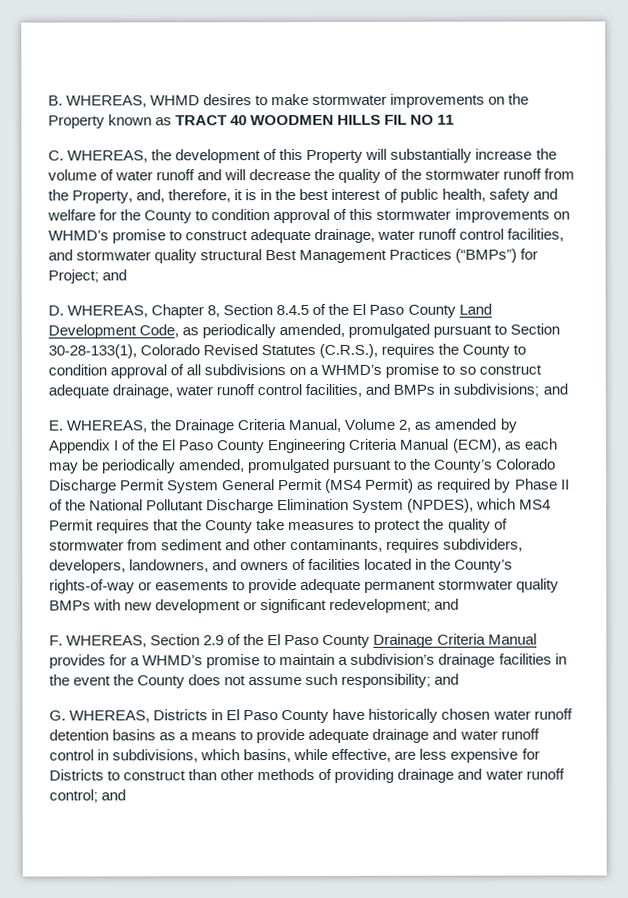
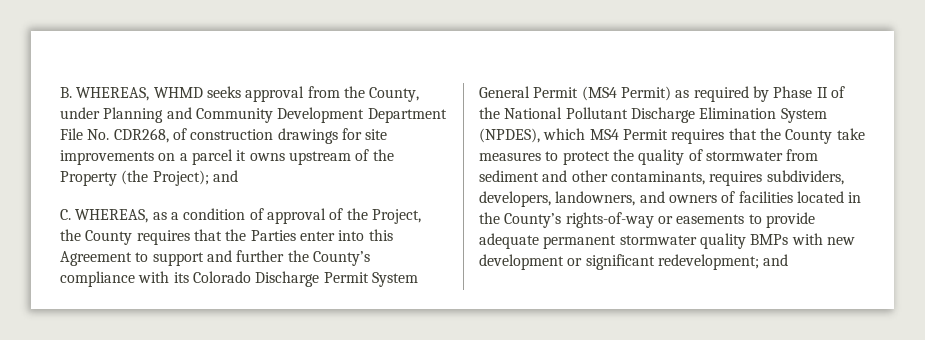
- B. WHEREAS, WHMD desires to make stormwater improvements on the Property known as TRACT 40 WOODMEN HILLS FIL NO 11
- C. WHEREAS, the development of this Property will substantially increase the volume of water runoff and will decrease the quality of the stormwater runoff from the Property, and, therefore, it is in the best interest of public health, safety and welfare for the County to condition approval of this stormwater improvements on WHMD’s promise to construct adequate drainage, water runoff control facilities, and stormwater quality structural Best Management Practices (“BMPs”) for Project; and
- D. WHEREAS, Chapter 8, Section 8.4.5 of the El Paso County Land Development Code, as periodically amended, promulgated pursuant to Section 30-28-133(1), Colorado Revised Statutes (C.R.S.), requires the County to condition approval of all subdivisions on a WHMD’s promise to so construct adequate drainage, water runoff control facilities, and BMPs in subdivisions; and
- E. WHEREAS, the Drainage Criteria Manual, Volume 2, as amended by Appendix I of the El Paso County Engineering Criteria Manual (ECM), as each may be periodically amended, promulgated pursuant to the County’s Colorado Discharge Permit System General Permit (MS4 Permit) as required by Phase II of the National Pollutant Discharge Elimination System (NPDES), which MS4 Permit requires that the County take measures to protect the quality of stormwater from sediment and other contaminants, requires subdividers, developers, landowners, and owners of facilities located in the County’s rights-of-way or easements to provide adequate permanent stormwater quality BMPs with new development or significant redevelopment;
+ B. WHEREAS, WHMD seeks approval from the County, under Planning and Community Development Department File No. CDR268, of construction drawings for site improvements on a parcel it owns upstream of the Property (the Project); and
+ C. WHEREAS, as a condition of approval of the Project, the County requires that the Parties enter into this Agreement to support and further the County’s compliance with its Colorado Discharge Permit System General Permit (MS4 Permit) as required by Phase II of the National Pollutant Discharge Elimination System (NPDES), which MS4 Permit requires that the County take measures to protect the quality of stormwater from sediment and other contaminants, requires subdividers, developers, landowners, and owners of facilities located in the County’s rights-of-way or easements to provide adequate permanent stormwater quality BMPs with new development or significant redevelopment;
- F. WHEREAS, Section 2.9 of the El Paso County Drainage Criteria Manual provides for a WHMD’s promise to maintain a subdivision’s drainage facilities in the event the County does not assume such responsibility; and
- G. WHEREAS, Districts in El Paso County have historically chosen water runoff detention basins as a means to provide adequate drainage and water runoff control in subdivisions, which basins, while effective, are less expensive for Districts to construct than other methods of providing drainage and water runoff control; and

